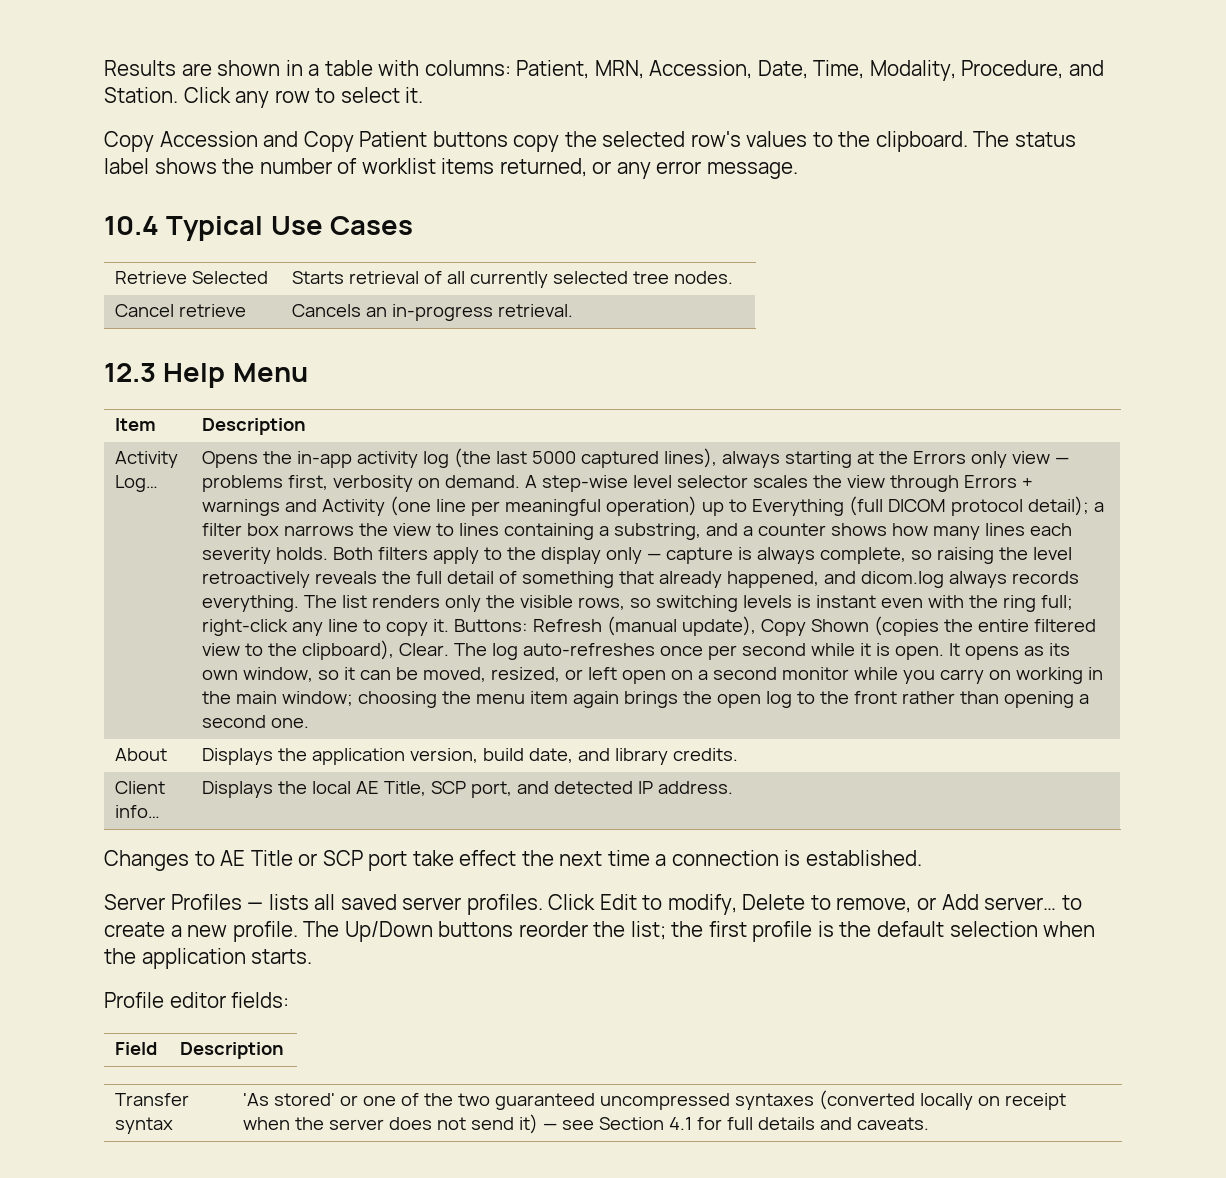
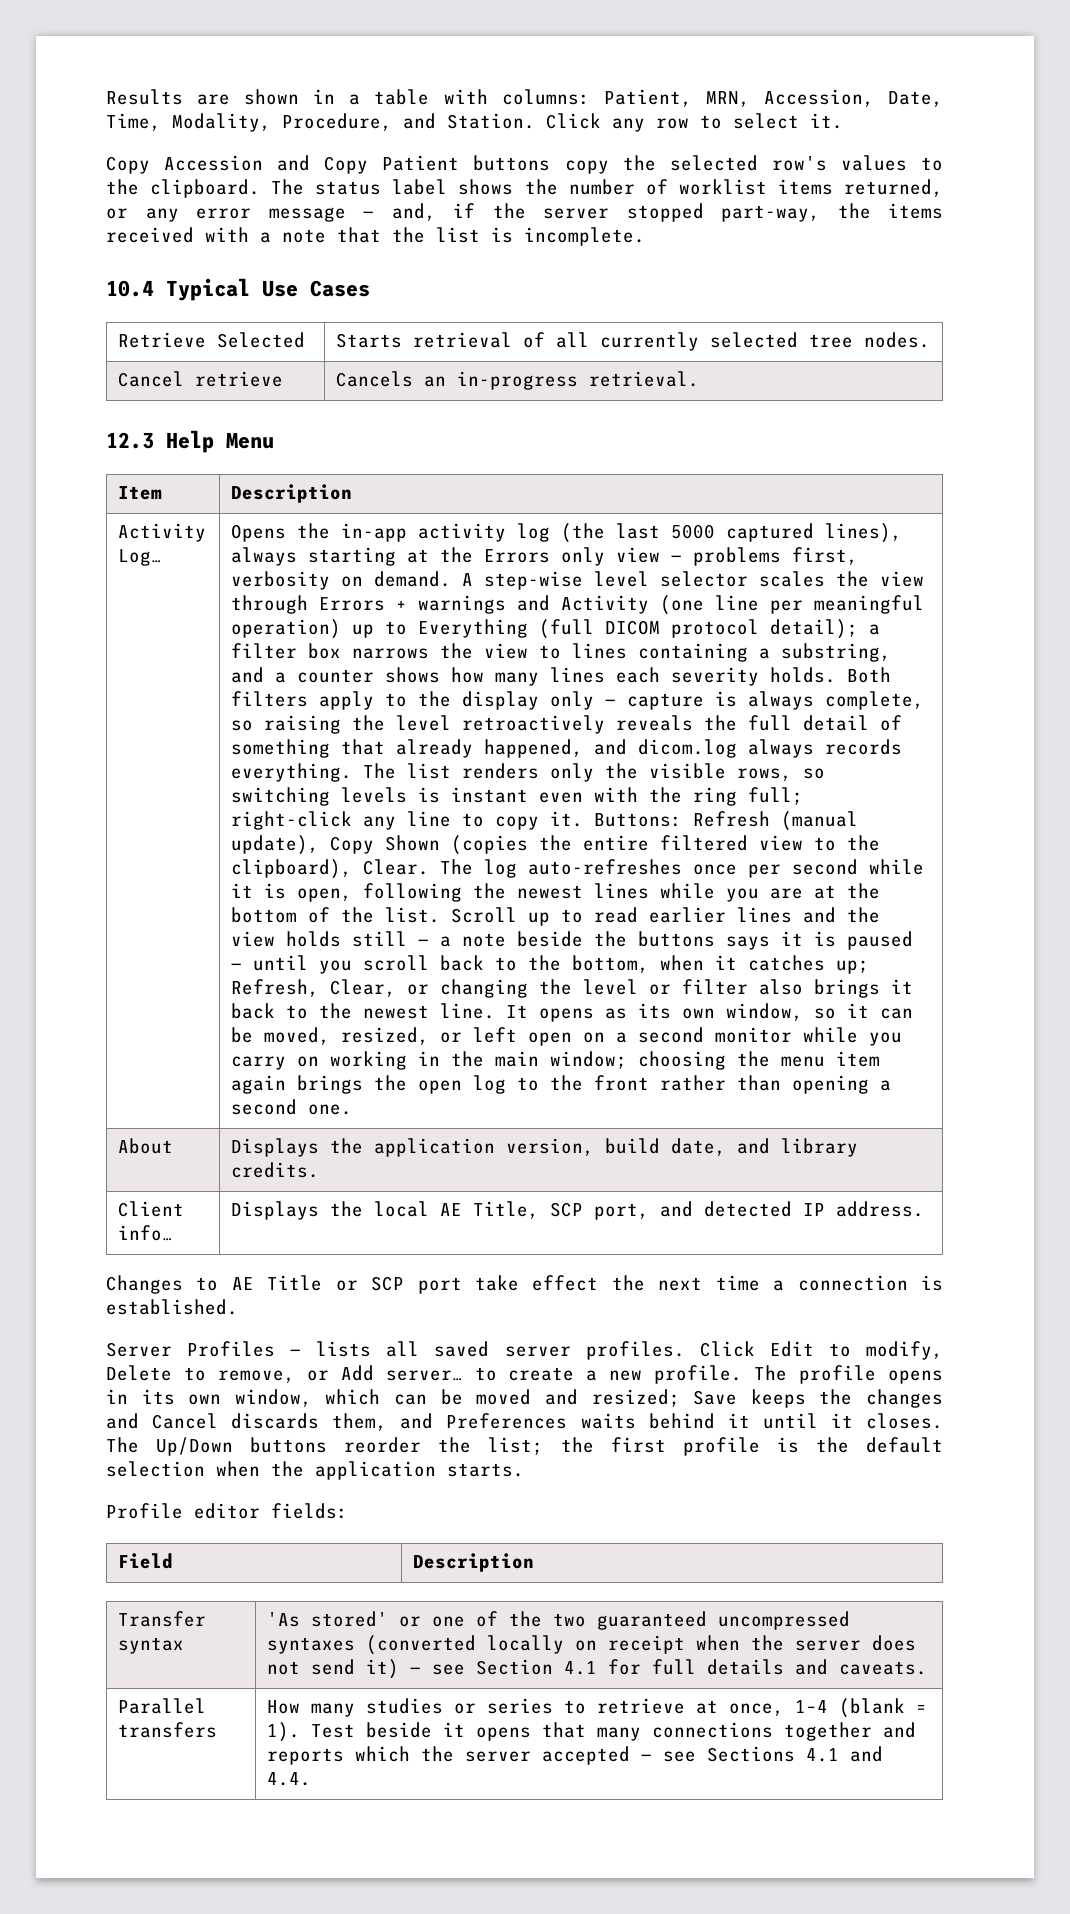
- The status label shows the number of worklist items returned, or any error message.
+ The status label shows the number of worklist items returned, or any error message — and, if the server stopped part-way, the items received with a note that the list is incomplete.
- The log auto-refreshes once per second while it is open.
+ The log auto-refreshes once per second while it is open, following the newest lines while you are at the bottom of the list. Scroll up to read earlier lines and the view holds still — a note beside the buttons says it is paused — until you scroll back to the bottom, when it catches up; Refresh, Clear, or changing the level or filter also brings it back to the newest line.
- The Up/Down buttons reorder the list; the first profile is the default selection when the application starts.
+ The profile opens in its own window, which can be moved and resized; Save keeps the changes and Cancel discards them, and Preferences waits behind it until it closes. The Up/Down buttons reorder the list; the first profile is the default selection when the application starts.
+ Parallel transfers | How many studies or series to retrieve at once, 1–4 (blank = 1). Test beside it opens that many connections together and reports which the server accepted — see Sections 4.1 and 4.4.

